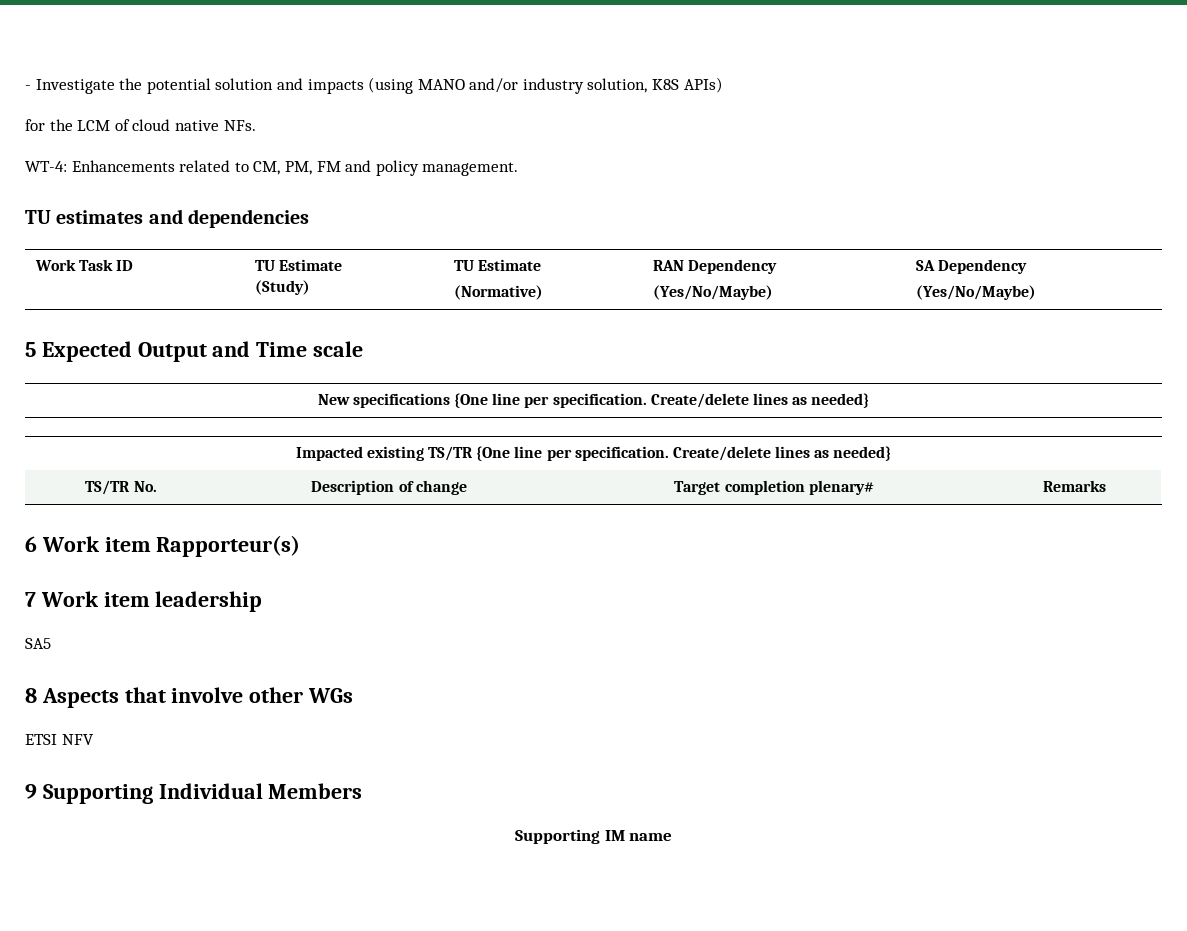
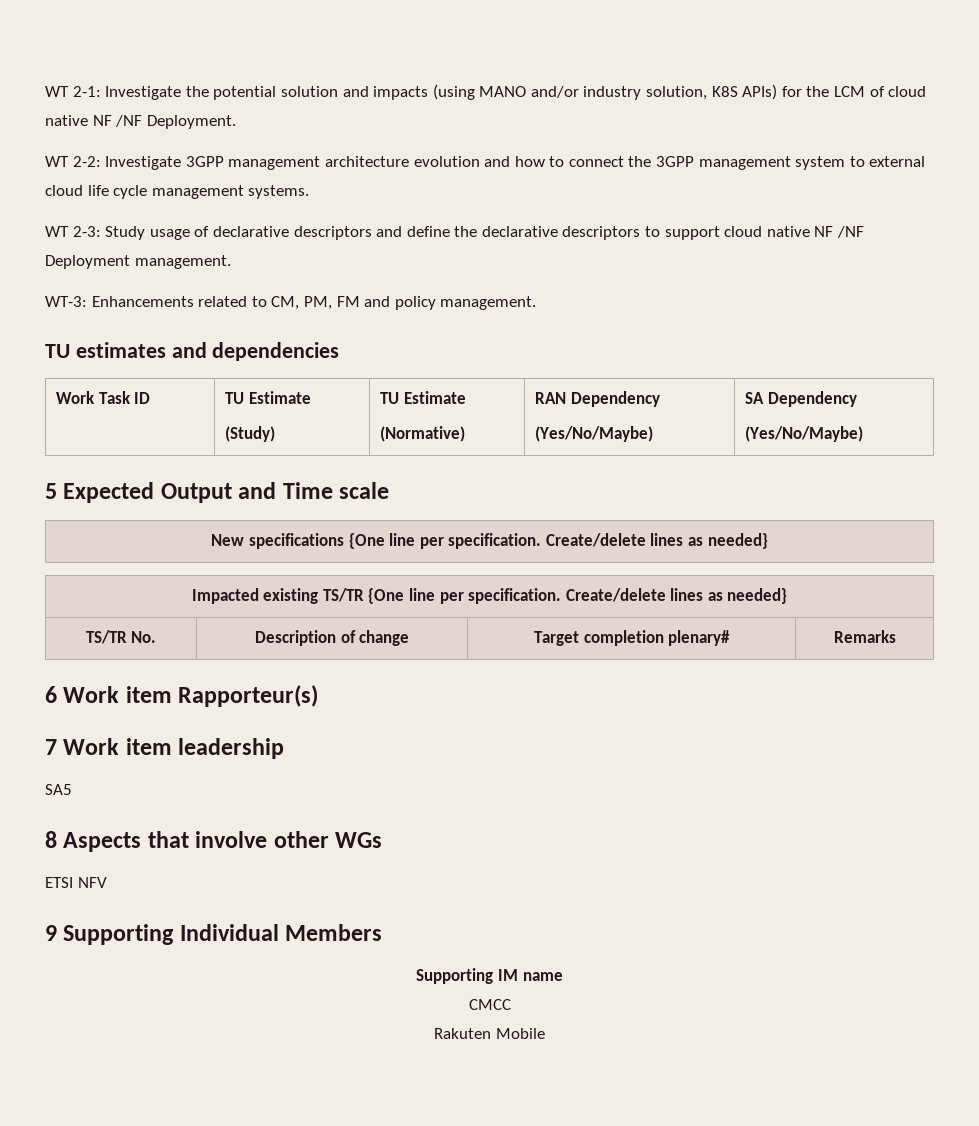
- - Investigate the potential solution and impacts (using MANO and/or industry solution, K8S APIs)
- for the LCM of cloud native NFs.
- WT-4: Enhancements related to CM, PM, FM and policy management.
+ WT 2-1: Investigate the potential solution and impacts (using MANO and/or industry solution, K8S APIs) for the LCM of cloud native NF /NF Deployment.
+ WT 2-2: Investigate 3GPP management architecture evolution and how to connect the 3GPP management system to external cloud life cycle management systems.
+ WT 2-3: Study usage of declarative descriptors and define the declarative descriptors to support cloud native NF /NF Deployment management.
+ WT-3: Enhancements related to CM, PM, FM and policy management.
+ CMCC
+ Rakuten Mobile

